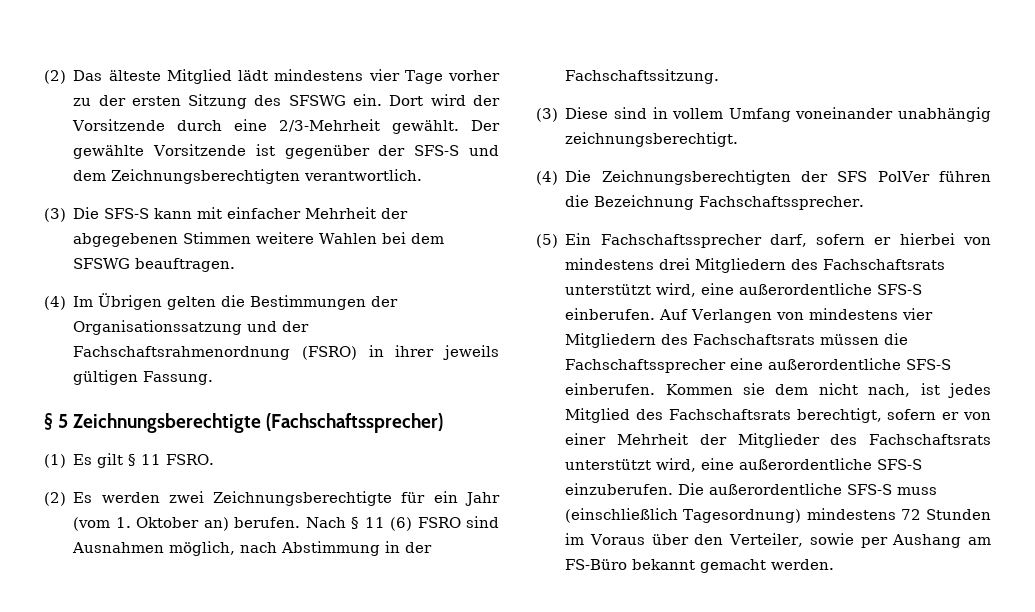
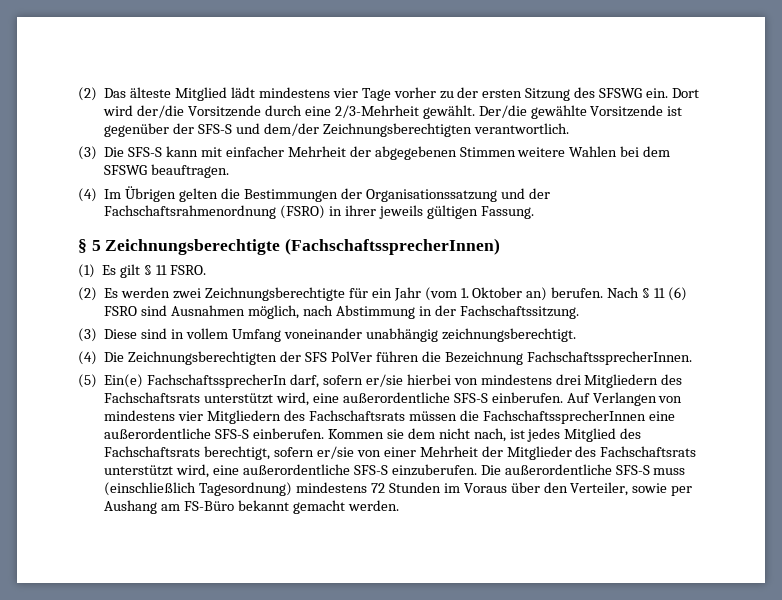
- Dort wird der Vorsitzende durch eine 2/3-Mehrheit gewählt.
+ Dort wird der/die Vorsitzende durch eine 2/3-Mehrheit gewählt.
- Der gewählte Vorsitzende ist gegenüber der SFS-S und dem Zeichnungsberechtigten verantwortlich.
+ Der/die gewählte Vorsitzende ist gegenüber der SFS-S und dem/der Zeichnungsberechtigten verantwortlich.
- § 5 Zeichnungsberechtigte (Fachschaftssprecher)
+ § 5 Zeichnungsberechtigte (FachschaftssprecherInnen)
- (4) Die Zeichnungsberechtigten der SFS PolVer führen die Bezeichnung Fachschaftssprecher.
+ (4) Die Zeichnungsberechtigten der SFS PolVer führen die Bezeichnung FachschaftssprecherInnen.
- (5) Ein Fachschaftssprecher darf, sofern er hierbei von mindestens drei Mitgliedern des Fachschaftsrats unterstützt wird, eine außerordentliche SFS-S einberufen.
+ (5) Ein(e) FachschaftssprecherIn darf, sofern er/sie hierbei von mindestens drei Mitgliedern des Fachschaftsrats unterstützt wird, eine außerordentliche SFS-S einberufen.
- Auf Verlangen von mindestens vier Mitgliedern des Fachschaftsrats müssen die Fachschaftssprecher eine außerordentliche SFS-S einberufen.
+ Auf Verlangen von mindestens vier Mitgliedern des Fachschaftsrats müssen die FachschaftssprecherInnen eine außerordentliche SFS-S einberufen.
- Kommen sie dem nicht nach, ist jedes Mitglied des Fachschaftsrats berechtigt, sofern er von einer Mehrheit der Mitglieder des Fachschaftsrats unterstützt wird, eine außerordentliche SFS-S einzuberufen.
+ Kommen sie dem nicht nach, ist jedes Mitglied des Fachschaftsrats berechtigt, sofern er/sie von einer Mehrheit der Mitglieder des Fachschaftsrats unterstützt wird, eine außerordentliche SFS-S einzuberufen.

